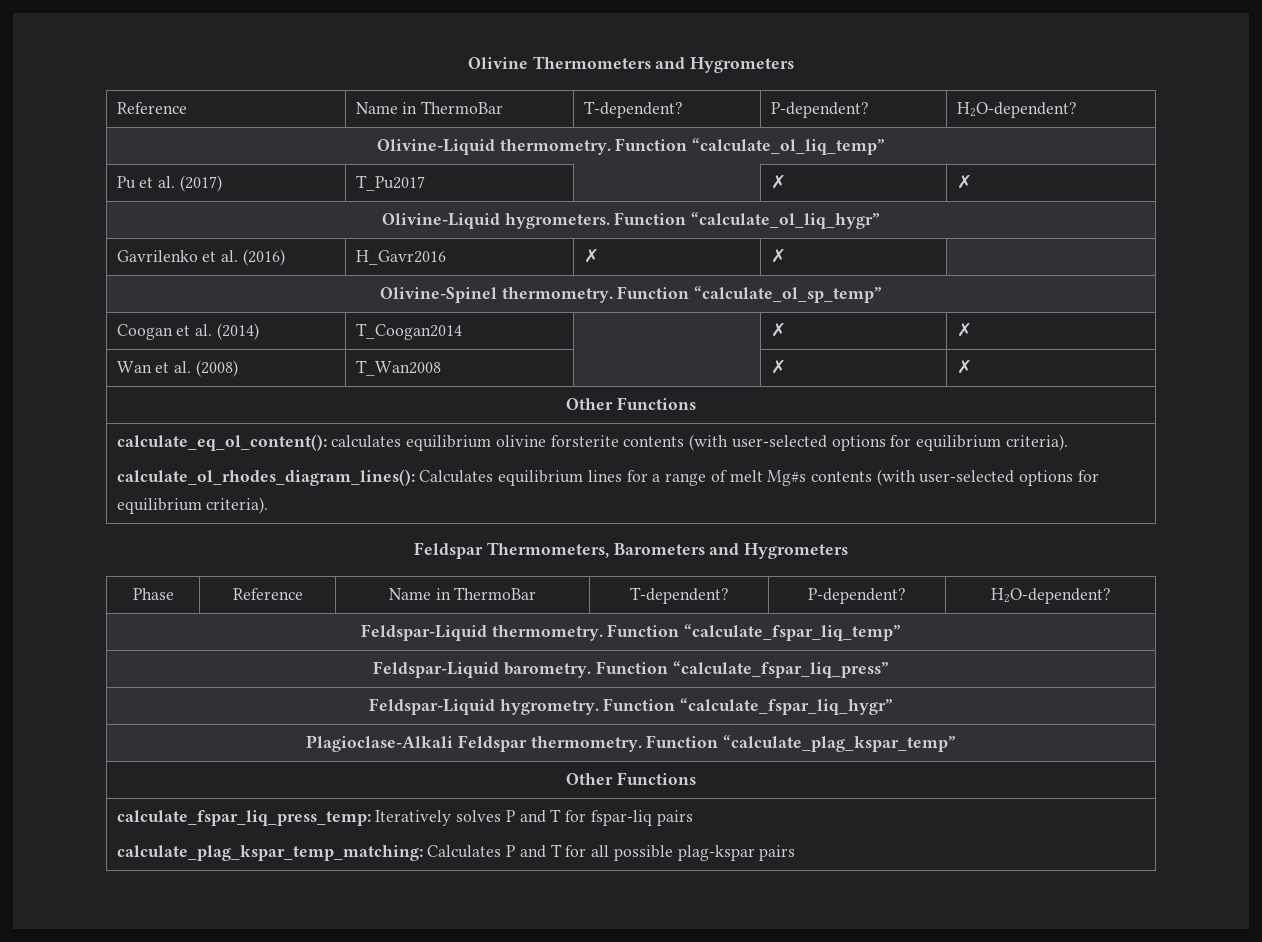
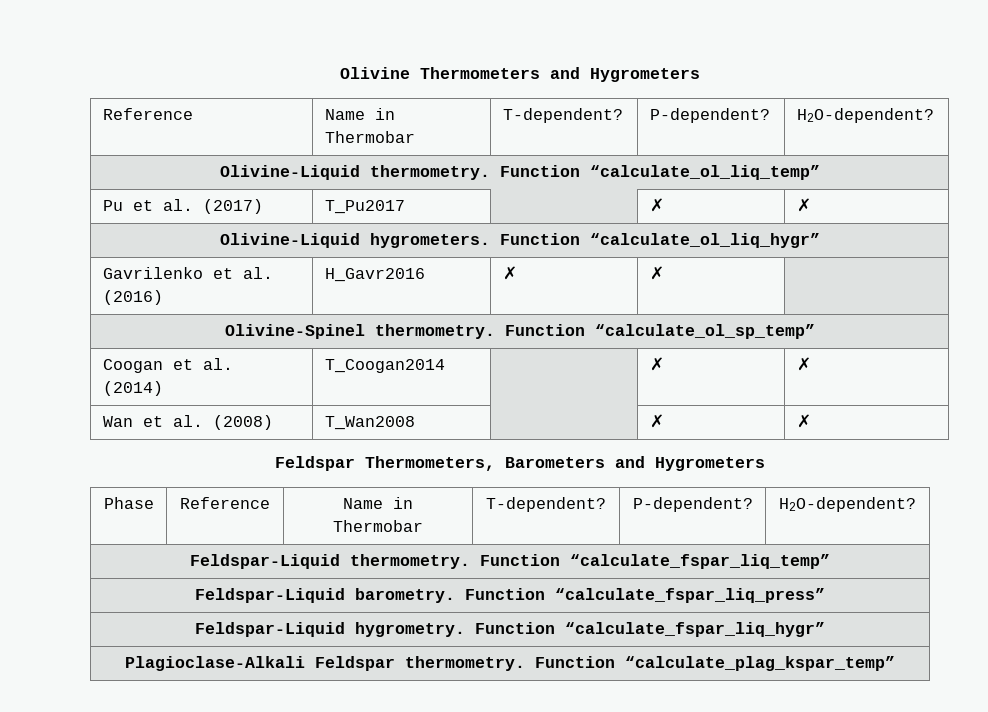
  Olivine Thermometers and Hygrometers
- Reference | Name in ThermoBar | T-dependent? | P-dependent? | H2O-dependent?
+ Reference | Name in Thermobar | T-dependent? | P-dependent? | H2O-dependent?
  Wan et al. (2008) | T_Wan2008 | | ✗ | ✗
- Other Functions
- calculate_eq_ol_content(): calculates equilibrium olivine forsterite contents (with user-selected options for equilibrium criteria).
- calculate_ol_rhodes_diagram_lines(): Calculates equilibrium lines for a range of melt Mg#s contents (with user-selected options for equilibrium criteria).
- Phase | Reference | Name in ThermoBar | T-dependent? | P-dependent? | H2O-dependent?
+ Phase | Reference | Name in Thermobar | T-dependent? | P-dependent? | H2O-dependent?
  Plagioclase-Alkali Feldspar thermometry. Function “calculate_plag_kspar_temp”
- Other Functions
- calculate_fspar_liq_press_temp: Iteratively solves P and T for fspar-liq pairs
- calculate_plag_kspar_temp_matching: Calculates P and T for all possible plag-kspar pairs

